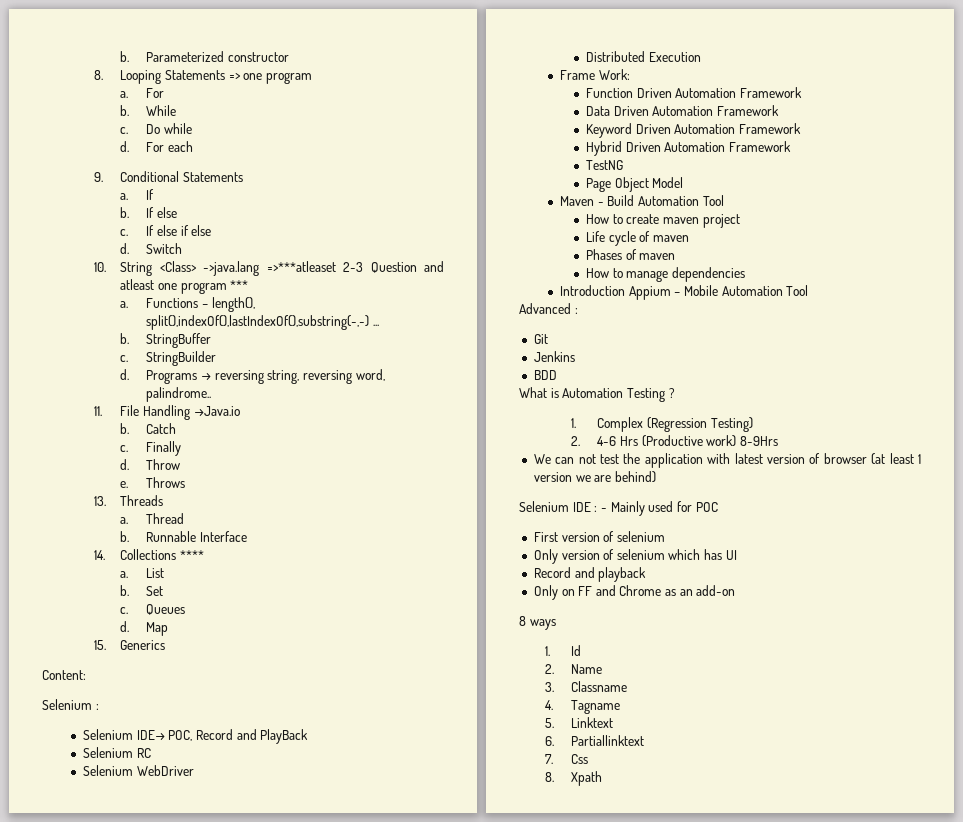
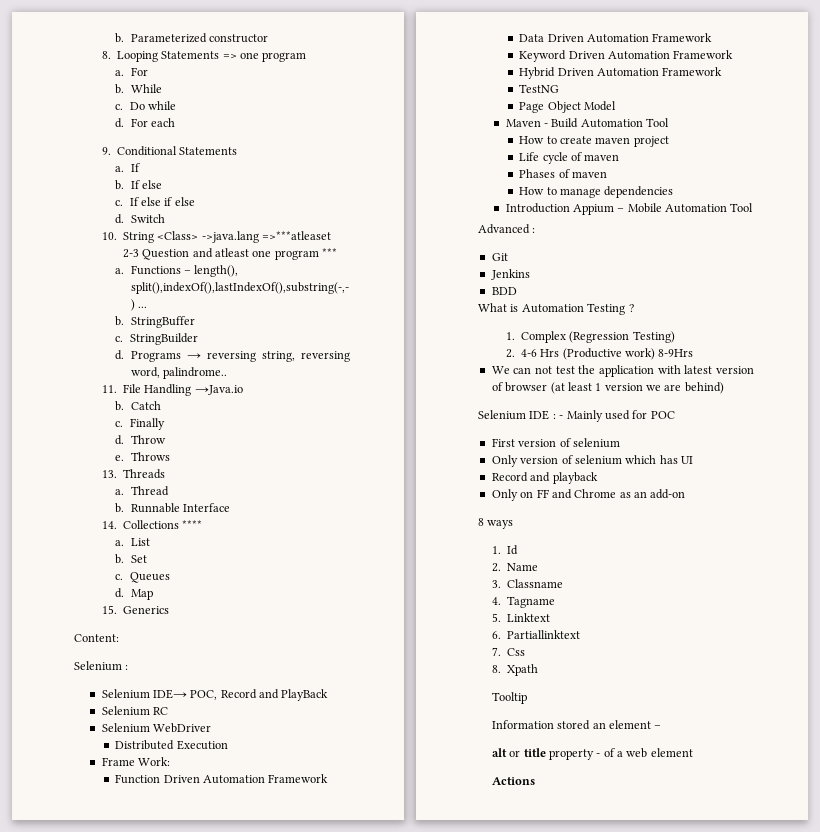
+ Tooltip
+ Information stored an element –
+ alt or title property - of a web element
+ Actions

